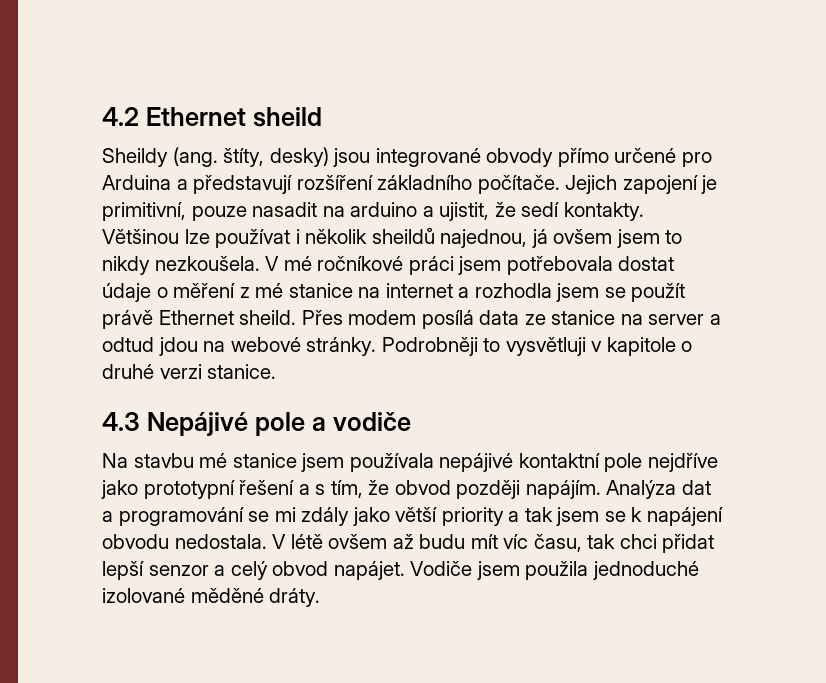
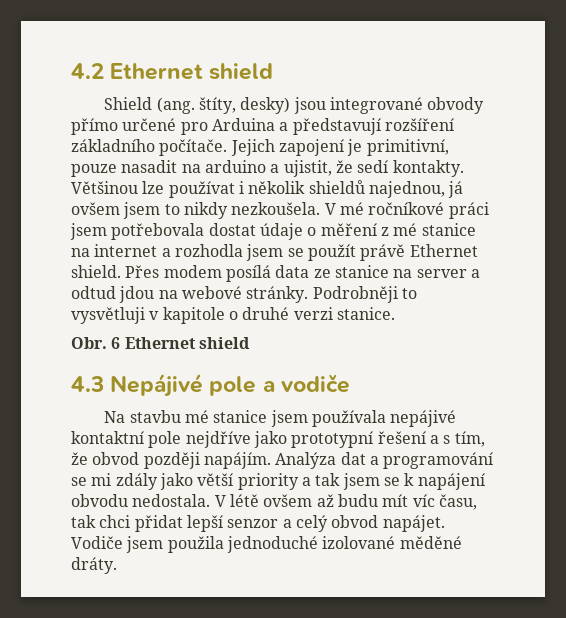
- 4.2 Ethernet sheild
- Sheildy (ang. štíty, desky) jsou integrované obvody přímo určené pro Arduina a představují rozšíření základního počítače.
+ 4.2 Ethernet shield
+ Shield (ang. štíty, desky) jsou integrované obvody přímo určené pro Arduina a představují rozšíření základního počítače.
- Většinou lze používat i několik sheildů najednou, já ovšem jsem to nikdy nezkoušela.
+ Většinou lze používat i několik shieldů najednou, já ovšem jsem to nikdy nezkoušela.
- V mé ročníkové práci jsem potřebovala dostat údaje o měření z mé stanice na internet a rozhodla jsem se použít právě Ethernet sheild.
+ V mé ročníkové práci jsem potřebovala dostat údaje o měření z mé stanice na internet a rozhodla jsem se použít právě Ethernet shield.
+ Obr. 6 Ethernet shield

